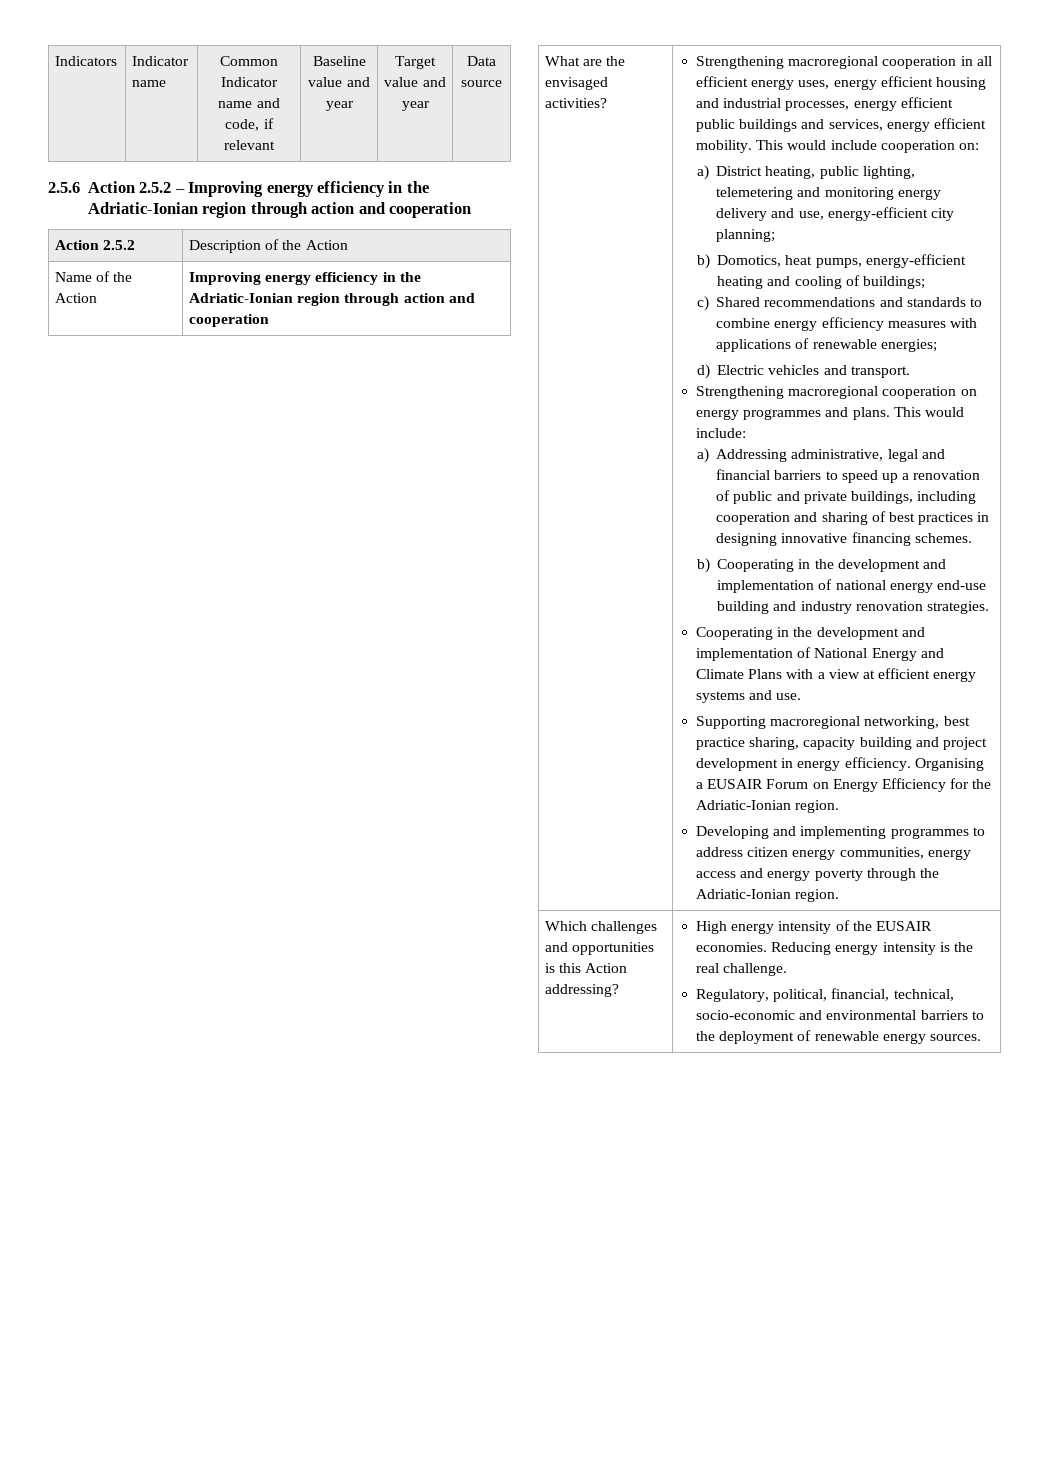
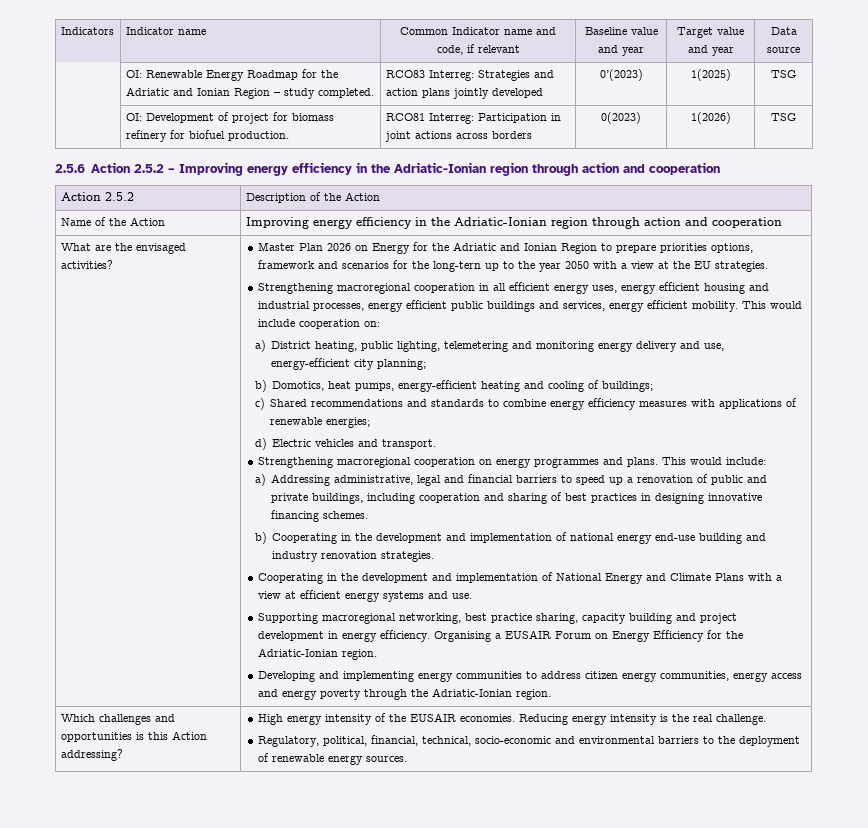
+ | OI: Renewable Energy Roadmap for the Adriatic and Ionian Region – study completed. | RCO83 Interreg: Strategies and action plans jointly developed | 0’(2023) | 1(2025) | TSG
+ | OI: Development of project for biomass refinery for biofuel production. | RCO81 Interreg: Participation in joint actions across borders | 0(2023) | 1(2026) | TSG
+ Master Plan 2026 on Energy for the Adriatic and Ionian Region to prepare priorities options, framework and scenarios for the long-tern up to the year 2050 with a view at the EU strategies.
- Developing and implementing programmes to address citizen energy communities, energy access and energy poverty through the Adriatic-Ionian region.
+ Developing and implementing energy communities to address citizen energy communities, energy access and energy poverty through the Adriatic-Ionian region.

